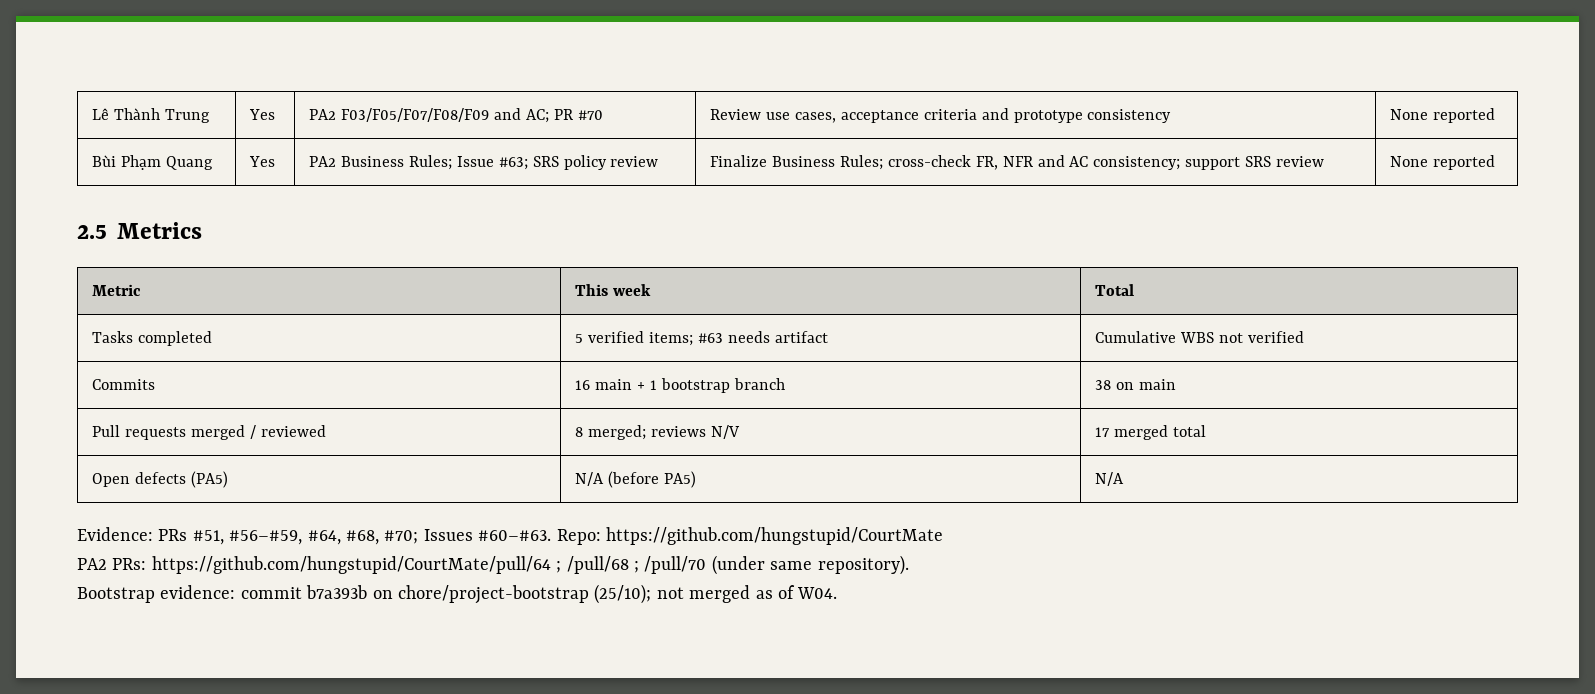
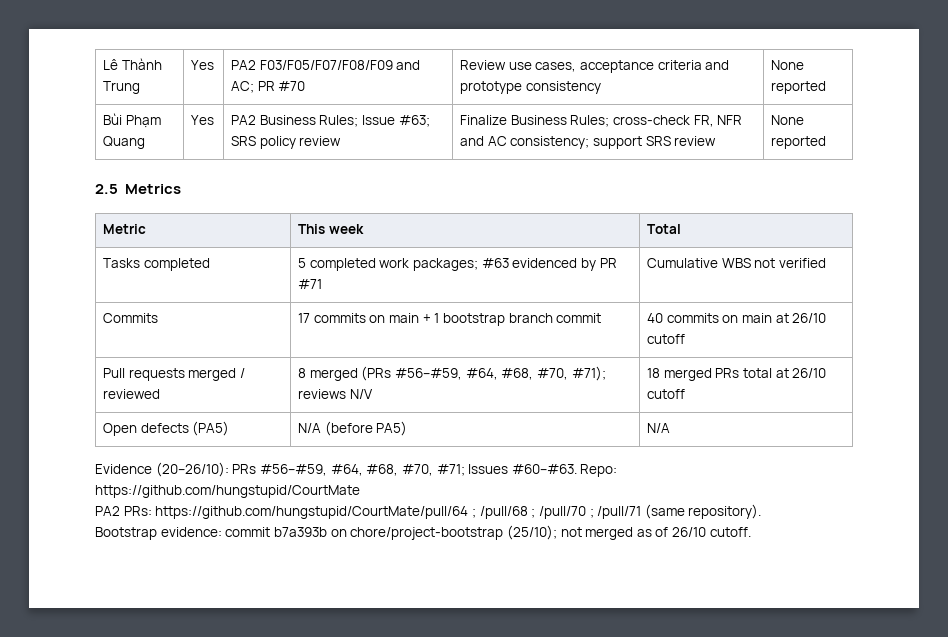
- Tasks completed | 5 verified items; #63 needs artifact | Cumulative WBS not verified
+ Tasks completed | 5 completed work packages; #63 evidenced by PR #71 | Cumulative WBS not verified
- Commits | 16 main + 1 bootstrap branch | 38 on main
+ Commits | 17 commits on main + 1 bootstrap branch commit | 40 commits on main at 26/10 cutoff
- Pull requests merged / reviewed | 8 merged; reviews N/V | 17 merged total
+ Pull requests merged / reviewed | 8 merged (PRs #56–#59, #64, #68, #70, #71); reviews N/V | 18 merged PRs total at 26/10 cutoff
- Evidence: PRs #51, #56–#59, #64, #68, #70; Issues #60–#63.
+ Evidence (20–26/10): PRs #56–#59, #64, #68, #70, #71; Issues #60–#63.
- PA2 PRs: https://github.com/hungstupid/CourtMate/pull/64 ; /pull/68 ; /pull/70 (under same repository).
+ PA2 PRs: https://github.com/hungstupid/CourtMate/pull/64 ; /pull/68 ; /pull/70 ; /pull/71 (same repository).
- Bootstrap evidence: commit b7a393b on chore/project-bootstrap (25/10); not merged as of W04.
+ Bootstrap evidence: commit b7a393b on chore/project-bootstrap (25/10); not merged as of 26/10 cutoff.

